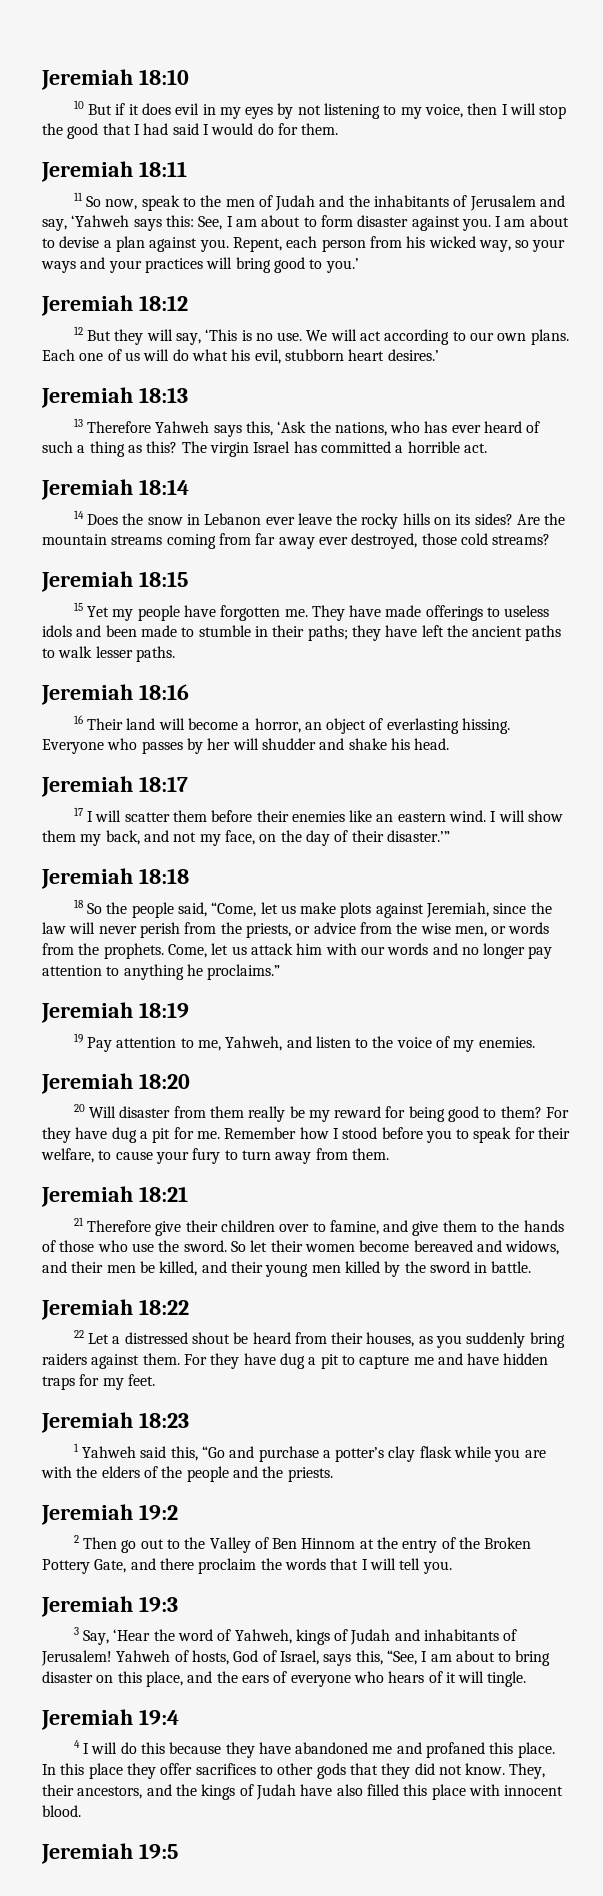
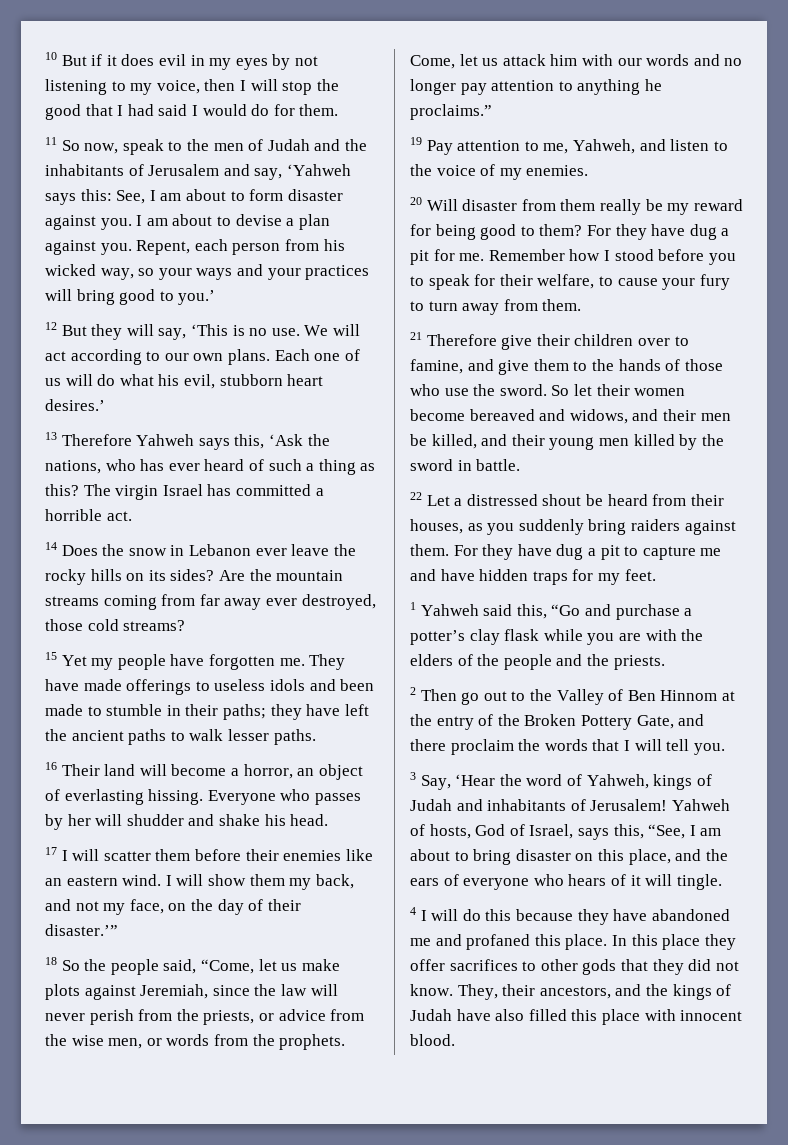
- Jeremiah 18:10
- Jeremiah 18:11
- Jeremiah 18:12
- Jeremiah 18:13
- Jeremiah 18:14
- Jeremiah 18:15
- Jeremiah 18:16
- Jeremiah 18:17
- Jeremiah 18:18
- Jeremiah 18:19
- Jeremiah 18:20
- Jeremiah 18:21
- Jeremiah 18:22
- Jeremiah 18:23
- Jeremiah 19:2
- Jeremiah 19:3
- Jeremiah 19:4
- Jeremiah 19:5

